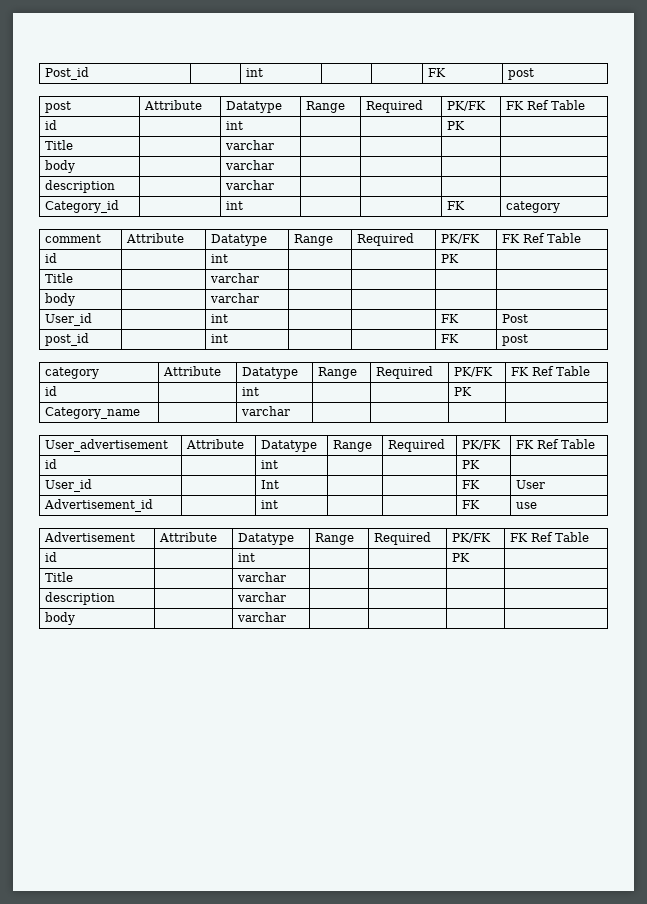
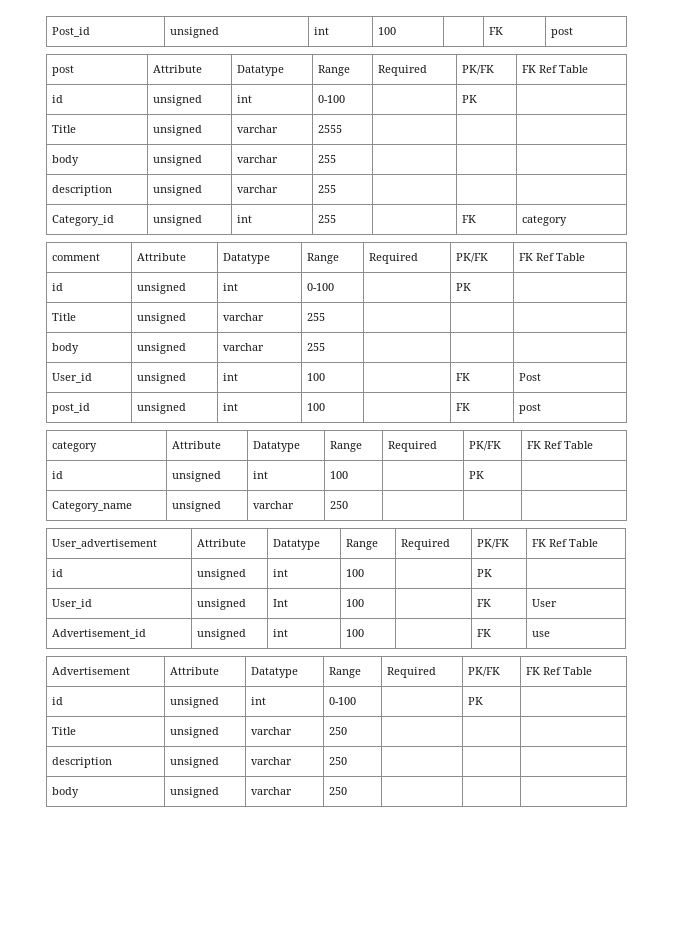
- Post_id | | int | | | FK | post
+ Post_id | unsigned | int | 100 | | FK | post
  post | Attribute | Datatype | Range | Required | PK/FK | FK Ref Table
- id | | int | | | PK |
- Title | | varchar | | | |
- body | | varchar | | | |
- description | | varchar | | | |
+ id | unsigned | int | 0-100 | | PK |
+ Title | unsigned | varchar | 2555 | | |
+ body | unsigned | varchar | 255 | | |
+ description | unsigned | varchar | 255 | | |
- Category_id | | int | | | FK | category
+ Category_id | unsigned | int | 255 | | FK | category
  comment | Attribute | Datatype | Range | Required | PK/FK | FK Ref Table
- id | | int | | | PK |
- Title | | varchar | | | |
- body | | varchar | | | |
- User_id | | int | | | FK | Post
+ id | unsigned | int | 0-100 | | PK |
+ Title | unsigned | varchar | 255 | | |
+ body | unsigned | varchar | 255 | | |
+ User_id | unsigned | int | 100 | | FK | Post
- post_id | | int | | | FK | post
+ post_id | unsigned | int | 100 | | FK | post
  category | Attribute | Datatype | Range | Required | PK/FK | FK Ref Table
- id | | int | | | PK |
+ id | unsigned | int | 100 | | PK |
- Category_name | | varchar | | | |
+ Category_name | unsigned | varchar | 250 | | |
  User_advertisement | Attribute | Datatype | Range | Required | PK/FK | FK Ref Table
- id | | int | | | PK |
+ id | unsigned | int | 100 | | PK |
- User_id | | Int | | | FK | User
+ User_id | unsigned | Int | 100 | | FK | User
- Advertisement_id | | int | | | FK | use
+ Advertisement_id | unsigned | int | 100 | | FK | use
  Advertisement | Attribute | Datatype | Range | Required | PK/FK | FK Ref Table
- id | | int | | | PK |
- Title | | varchar | | | |
- description | | varchar | | | |
- body | | varchar | | | |
+ id | unsigned | int | 0-100 | | PK |
+ Title | unsigned | varchar | 250 | | |
+ description | unsigned | varchar | 250 | | |
+ body | unsigned | varchar | 250 | | |

